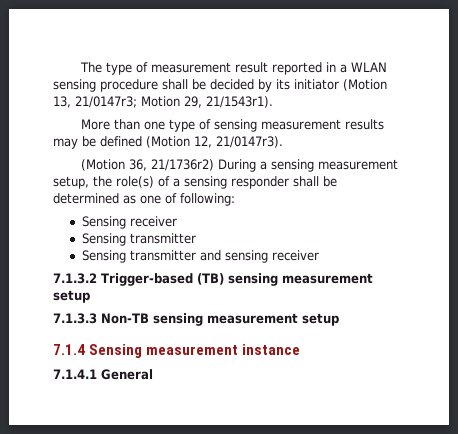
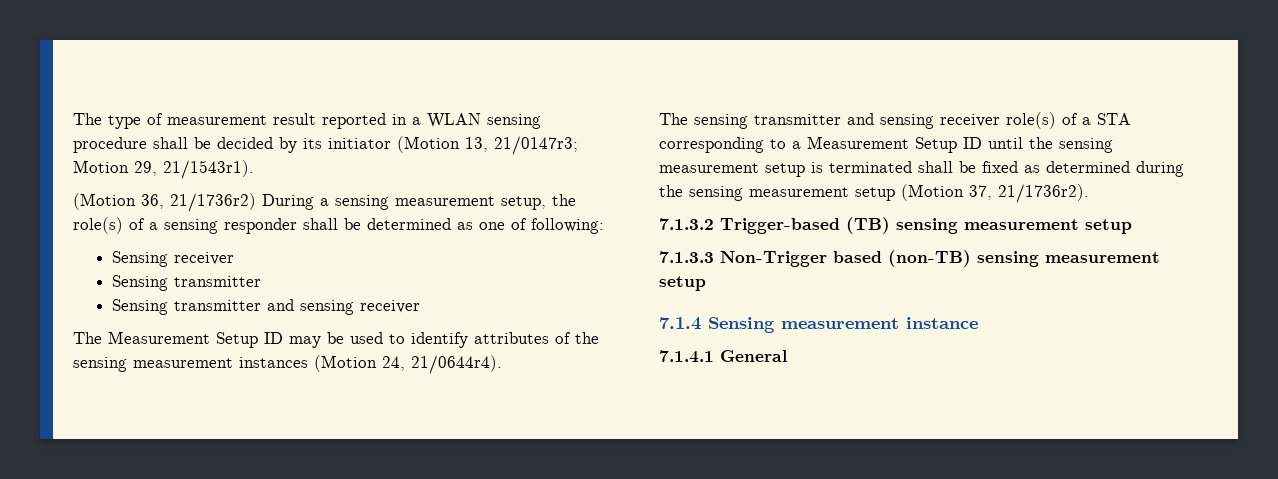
- More than one type of sensing measurement results may be defined (Motion 12, 21/0147r3).
+ The Measurement Setup ID may be used to identify attributes of the sensing measurement instances (Motion 24, 21/0644r4).
+ The sensing transmitter and sensing receiver role(s) of a STA corresponding to a Measurement Setup ID until the sensing measurement setup is terminated shall be fixed as determined during the sensing measurement setup (Motion 37, 21/1736r2).
- 7.1.3.3 Non-TB sensing measurement setup
+ 7.1.3.3 Non-Trigger based (non-TB) sensing measurement setup

